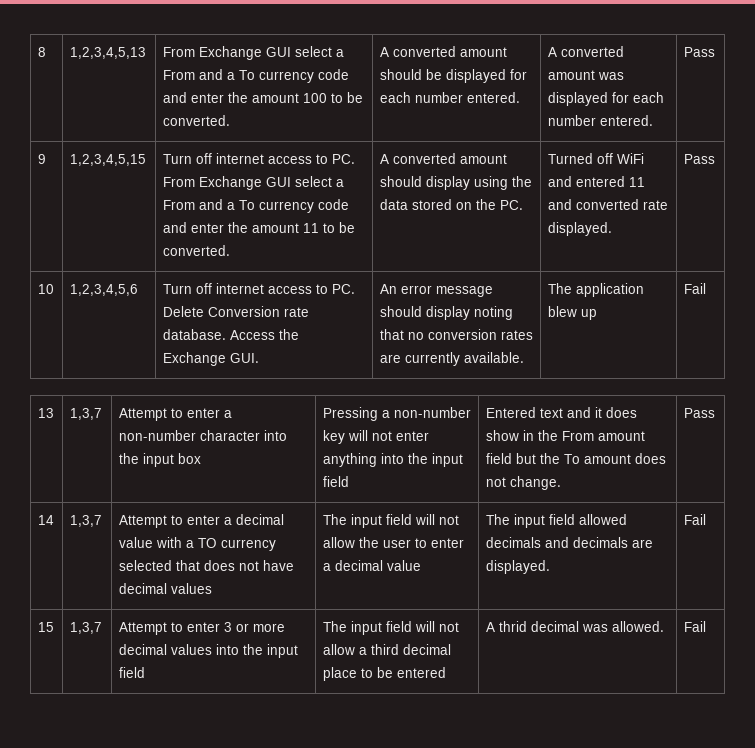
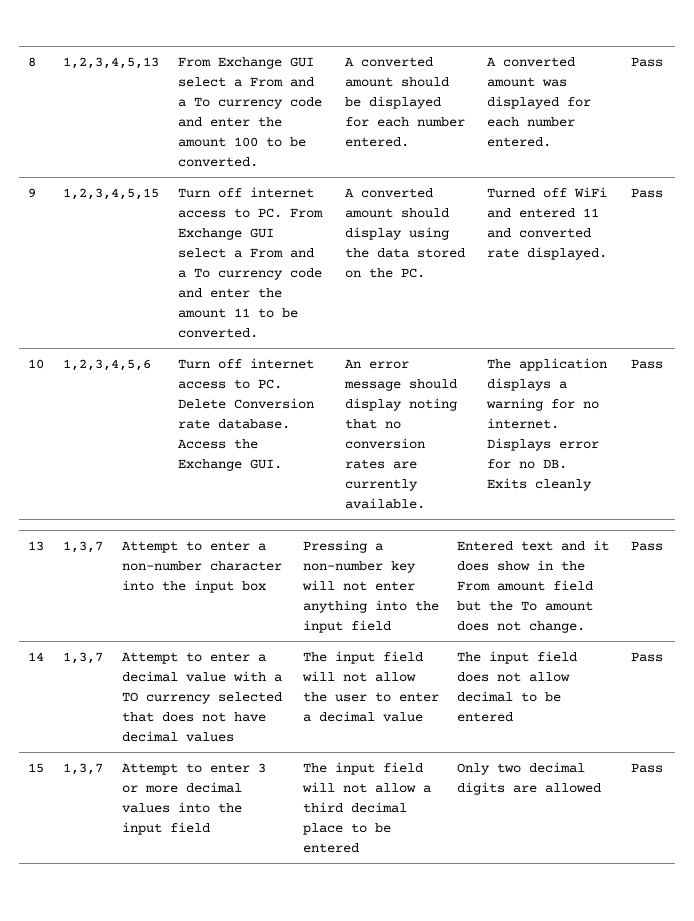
- The application blew up | Fail
+ The application displays a warning for no internet. Displays error for no DB. Exits cleanly | Pass
- The input field allowed decimals and decimals are displayed. | Fail
+ The input field does not allow decimal to be entered | Pass
- 15 | 1,3,7 | Attempt to enter 3 or more decimal values into the input field | The input field will not allow a third decimal place to be entered | A thrid decimal was allowed. | Fail
+ 15 | 1,3,7 | Attempt to enter 3 or more decimal values into the input field | The input field will not allow a third decimal place to be entered | Only two decimal digits are allowed | Pass

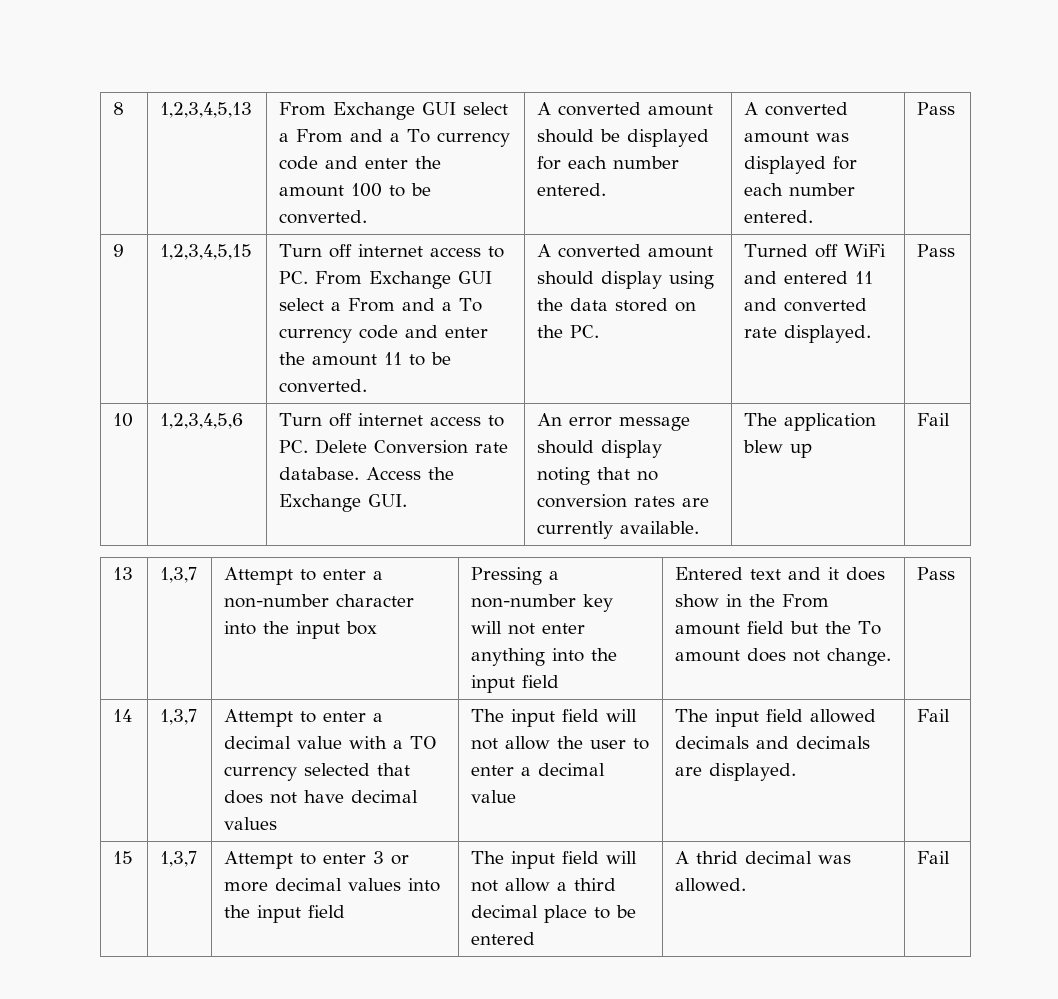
- The application displays a warning for no internet. Displays error for no DB. Exits cleanly | Pass
+ The application blew up | Fail
- The input field does not allow decimal to be entered | Pass
+ The input field allowed decimals and decimals are displayed. | Fail
- 15 | 1,3,7 | Attempt to enter 3 or more decimal values into the input field | The input field will not allow a third decimal place to be entered | Only two decimal digits are allowed | Pass
+ 15 | 1,3,7 | Attempt to enter 3 or more decimal values into the input field | The input field will not allow a third decimal place to be entered | A thrid decimal was allowed. | Fail

